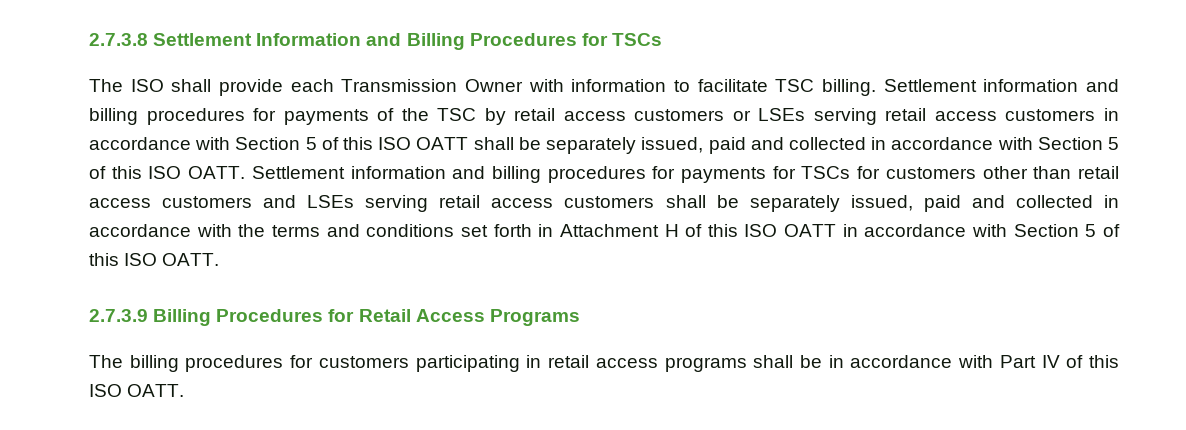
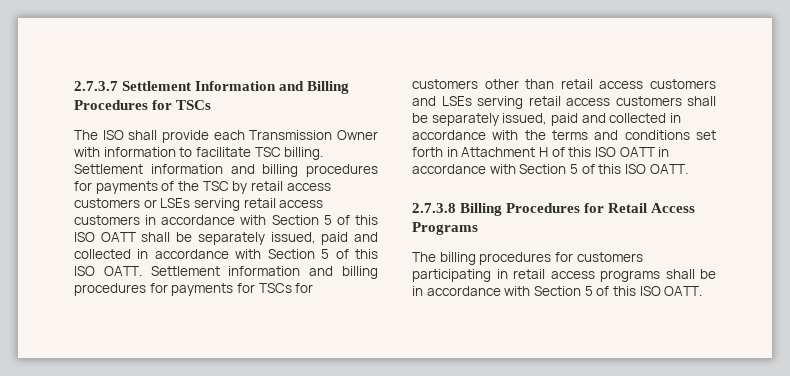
- 2.7.3.8 Settlement Information and Billing Procedures for TSCs
+ 2.7.3.7 Settlement Information and Billing Procedures for TSCs
- 2.7.3.9 Billing Procedures for Retail Access Programs
+ 2.7.3.8 Billing Procedures for Retail Access Programs
- The billing procedures for customers participating in retail access programs shall be in accordance with Part IV of this ISO OATT.
+ The billing procedures for customers participating in retail access programs shall be in accordance with Section 5 of this ISO OATT.

